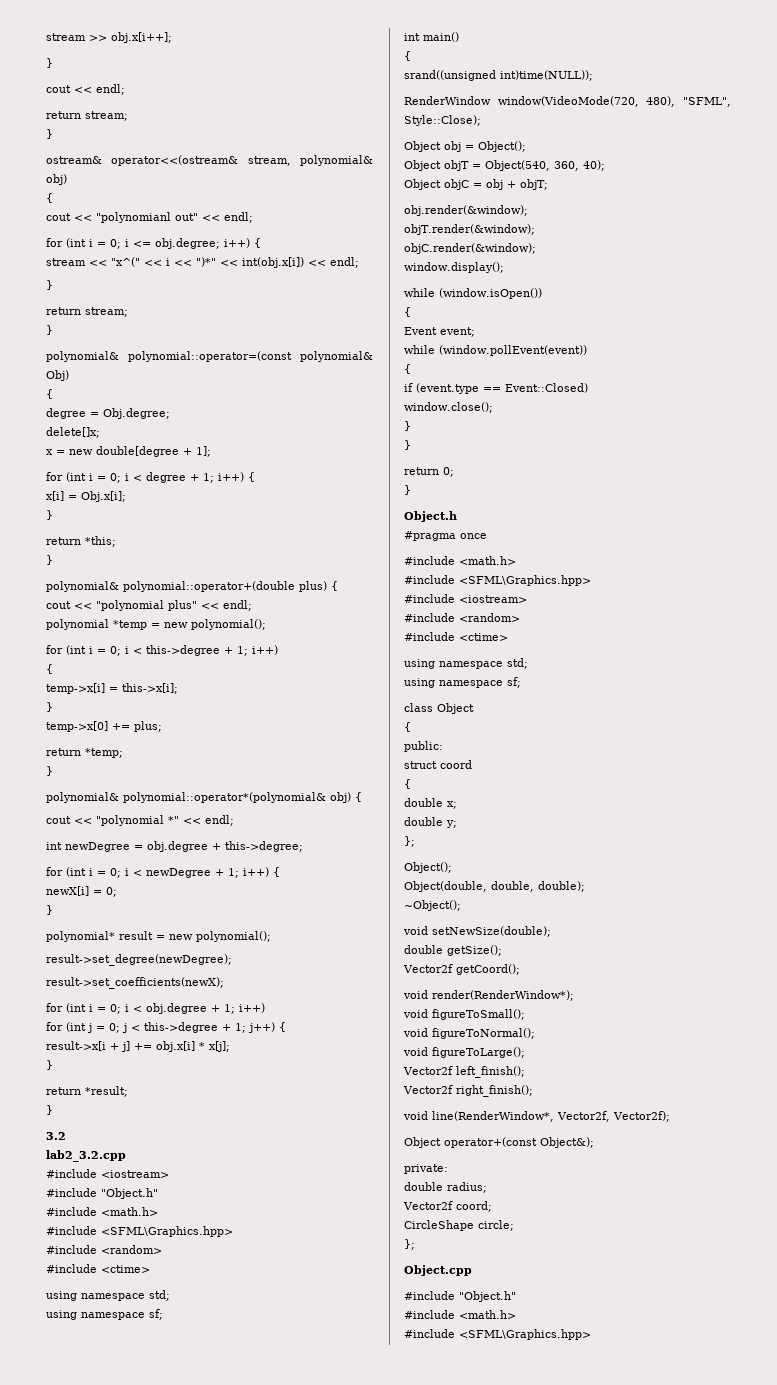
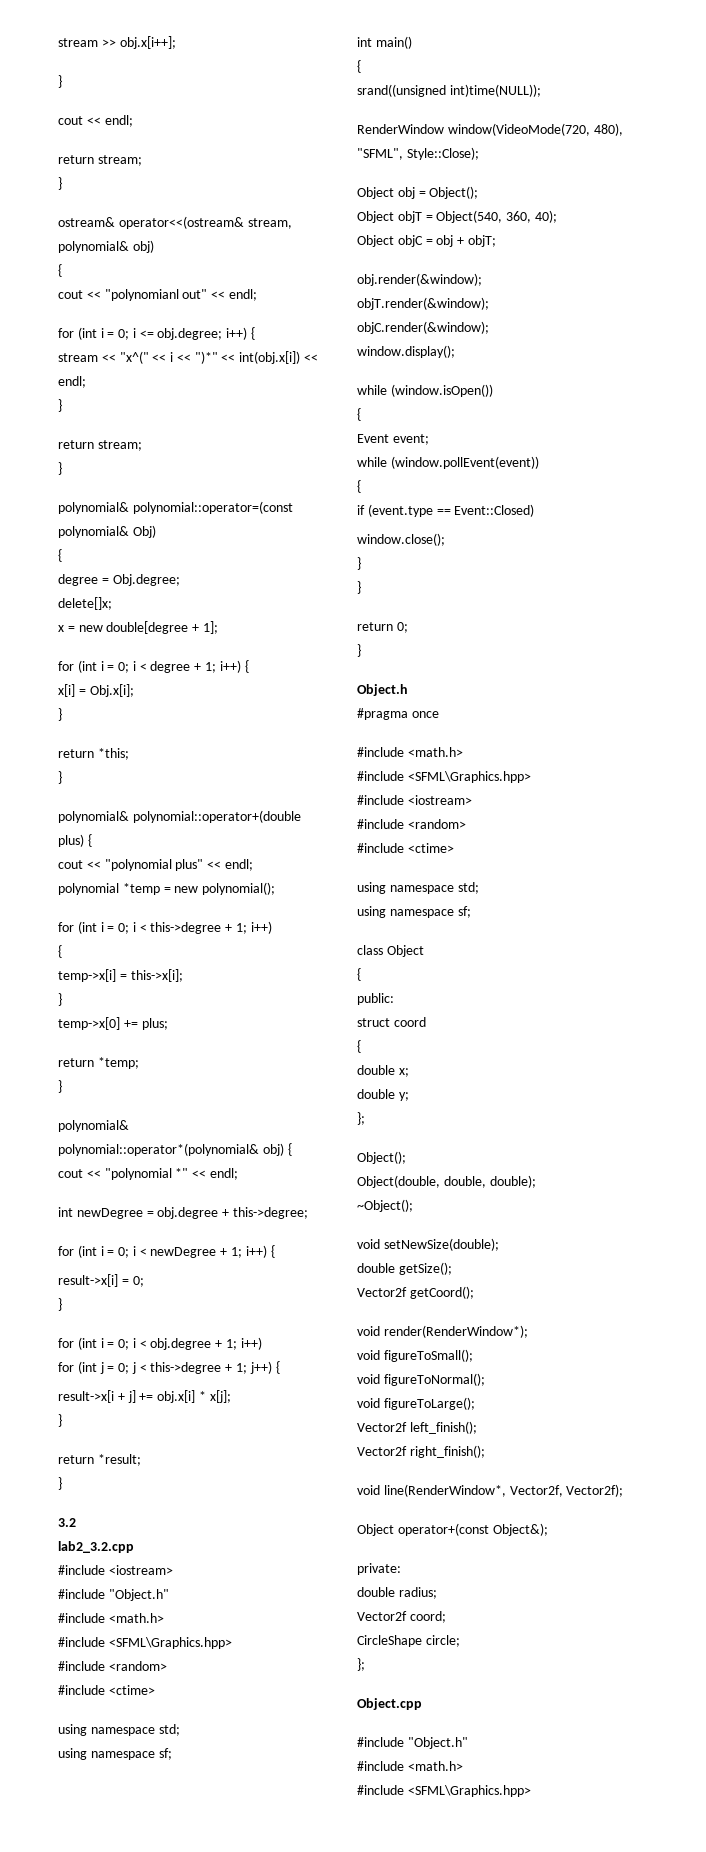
- newX[i] = 0;
+ result->x[i] = 0;
- polynomial* result = new polynomial();
- result->set_degree(newDegree);
- result->set_coefficients(newX);

